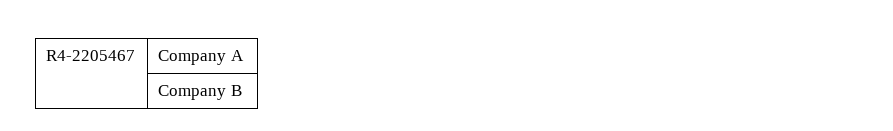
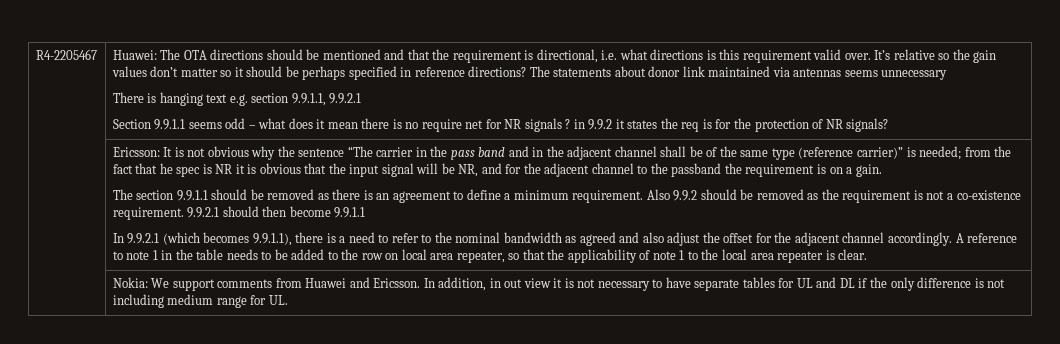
- Company A
- | Company B
+ Huawei: The OTA directions should be mentioned and that the requirement is directional, i.e. what directions is this requirement valid over. It’s relative so the gain values don’t matter so it should be perhaps specified in reference directions? The statements about donor link maintained via antennas seems unnecessary
+ There is hanging text e.g. section 9.9.1.1, 9.9.2.1
+ Section 9.9.1.1 seems odd – what does it mean there is no require net for NR signals ? in 9.9.2 it states the req is for the protection of NR signals?
+ | Ericsson: It is not obvious why the sentence “The carrier in the pass band and in the adjacent channel shall be of the same type (reference carrier)” is needed; from the fact that he spec is NR it is obvious that the input signal will be NR, and for the adjacent channel to the passband the requirement is on a gain.
+ The section 9.9.1.1 should be removed as there is an agreement to define a minimum requirement. Also 9.9.2 should be removed as the requirement is not a co-existence requirement. 9.9.2.1 should then become 9.9.1.1
+ In 9.9.2.1 (which becomes 9.9.1.1), there is a need to refer to the nominal bandwidth as agreed and also adjust the offset for the adjacent channel accordingly. A reference to note 1 in the table needs to be added to the row on local area repeater, so that the applicability of note 1 to the local area repeater is clear.
+ | Nokia: We support comments from Huawei and Ericsson. In addition, in out view it is not necessary to have separate tables for UL and DL if the only difference is not including medium range for UL.

